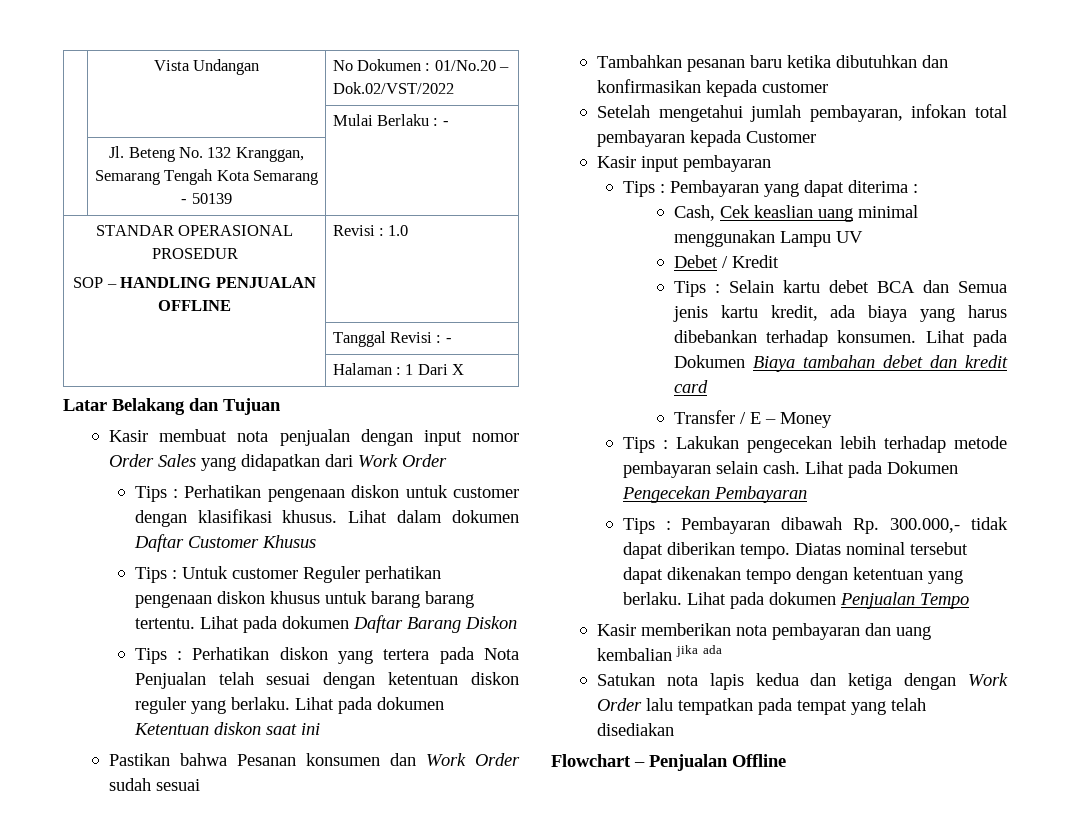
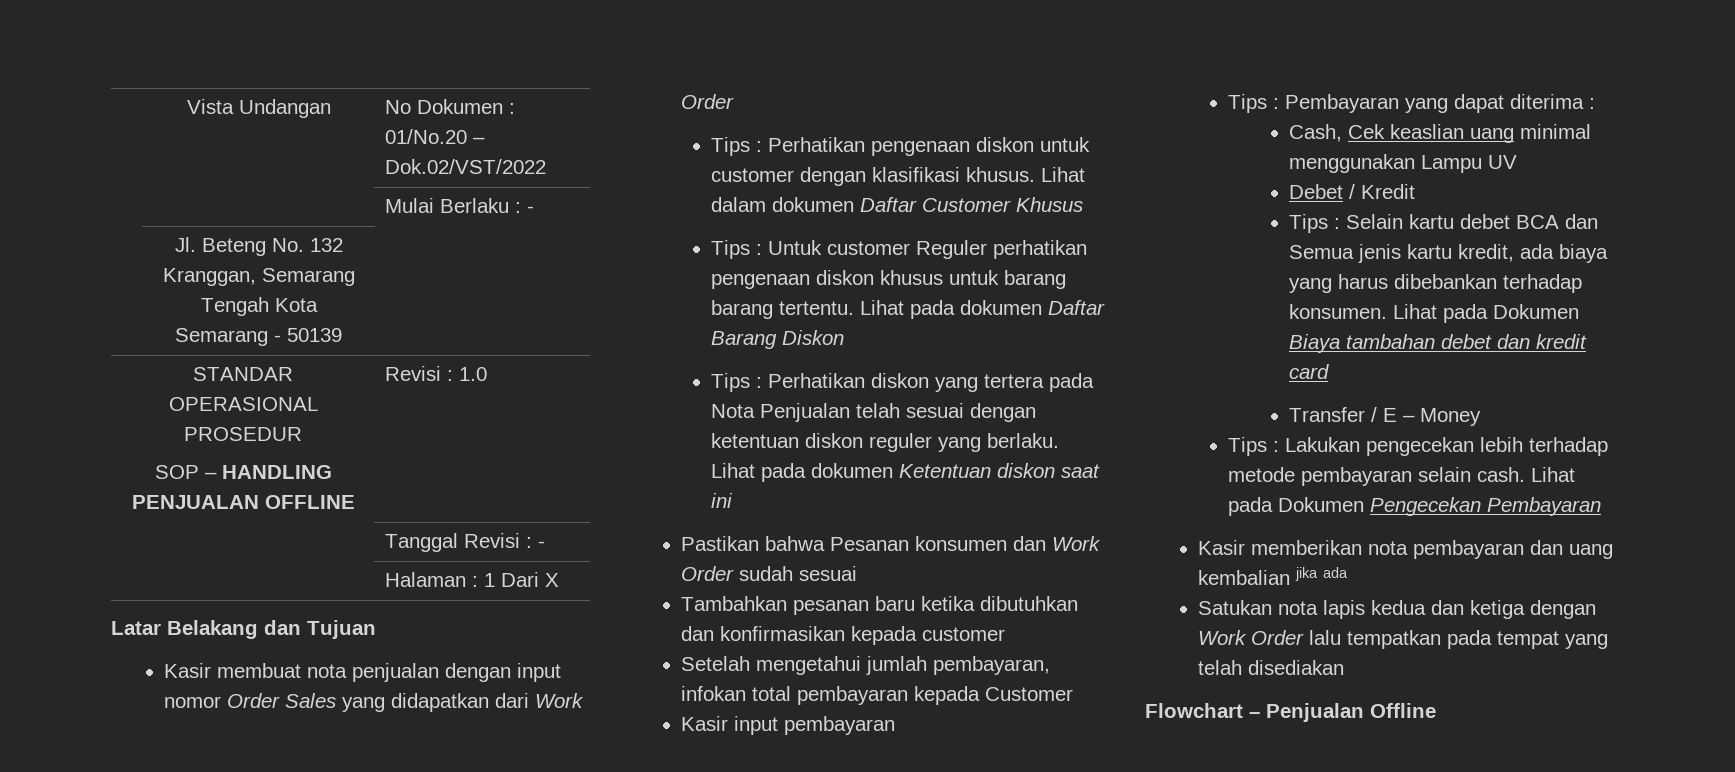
- Tips : Pembayaran dibawah Rp. 300.000,- tidak dapat diberikan tempo. Diatas nominal tersebut dapat dikenakan tempo dengan ketentuan yang berlaku. Lihat pada dokumen Penjualan Tempo

